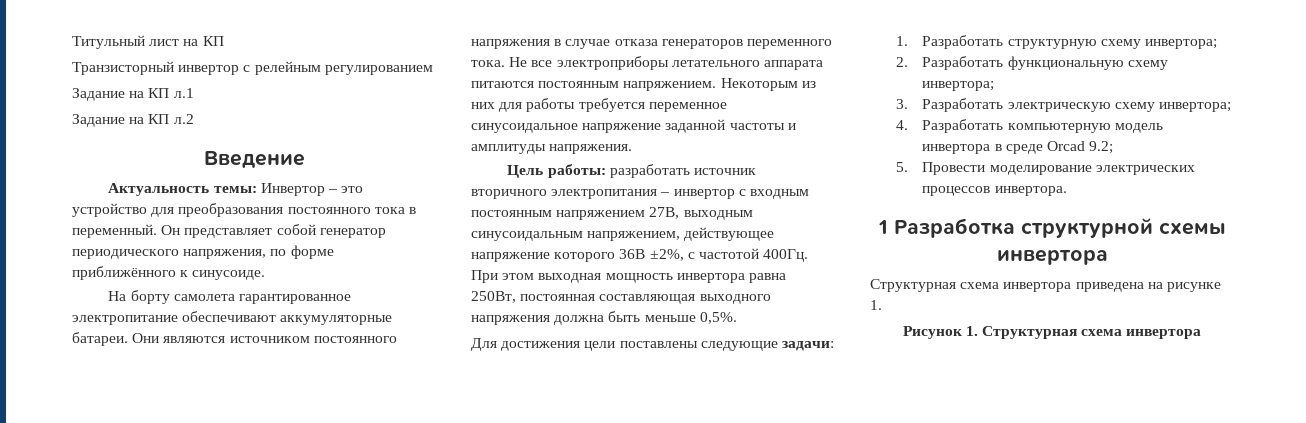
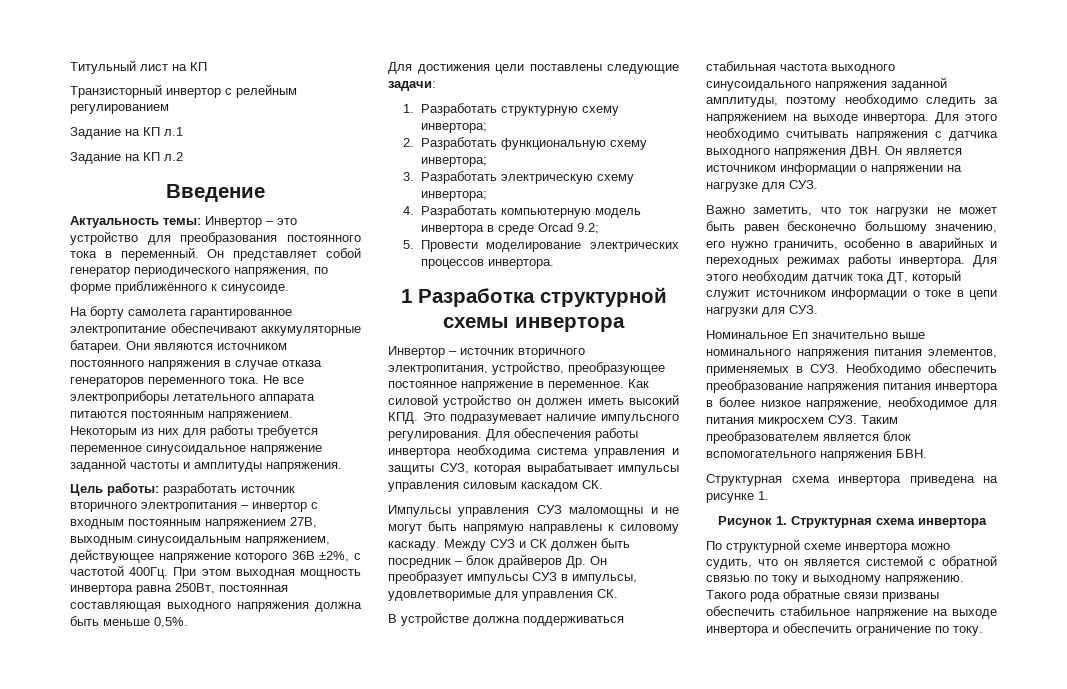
+ Инвертор – источник вторичного электропитания, устройство, преобразующее постоянное напряжение в переменное. Как силовой устройство он должен иметь высокий КПД. Это подразумевает наличие импульсного регулирования. Для обеспечения работы инвертора необходима система управления и защиты СУЗ, которая вырабатывает импульсы управления силовым каскадом СК.
+ Импульсы управления СУЗ маломощны и не могут быть напрямую направлены к силовому каскаду. Между СУЗ и СК должен быть посредник – блок драйверов Др. Он преобразует импульсы СУЗ в импульсы, удовлетворимые для управления СК.
+ В устройстве должна поддерживаться стабильная частота выходного синусоидального напряжения заданной амплитуды, поэтому необходимо следить за напряжением на выходе инвертора. Для этого необходимо считывать напряжения с датчика выходного напряжения ДВН. Он является источником информации о напряжении на нагрузке для СУЗ.
+ Важно заметить, что ток нагрузки не может быть равен бесконечно большому значению, его нужно граничить, особенно в аварийных и переходных режимах работы инвертора. Для этого необходим датчик тока ДТ, который служит источником информации о токе в цепи нагрузки для СУЗ.
+ Номинальное Eп значительно выше номинального напряжения питания элементов, применяемых в СУЗ. Необходимо обеспечить преобразование напряжения питания инвертора в более низкое напряжение, необходимое для питания микросхем СУЗ. Таким преобразователем является блок вспомогательного напряжения БВН.
+ По структурной схеме инвертора можно судить, что он является системой с обратной связью по току и выходному напряжению. Такого рода обратные связи призваны обеспечить стабильное напряжение на выходе инвертора и обеспечить ограничение по току.

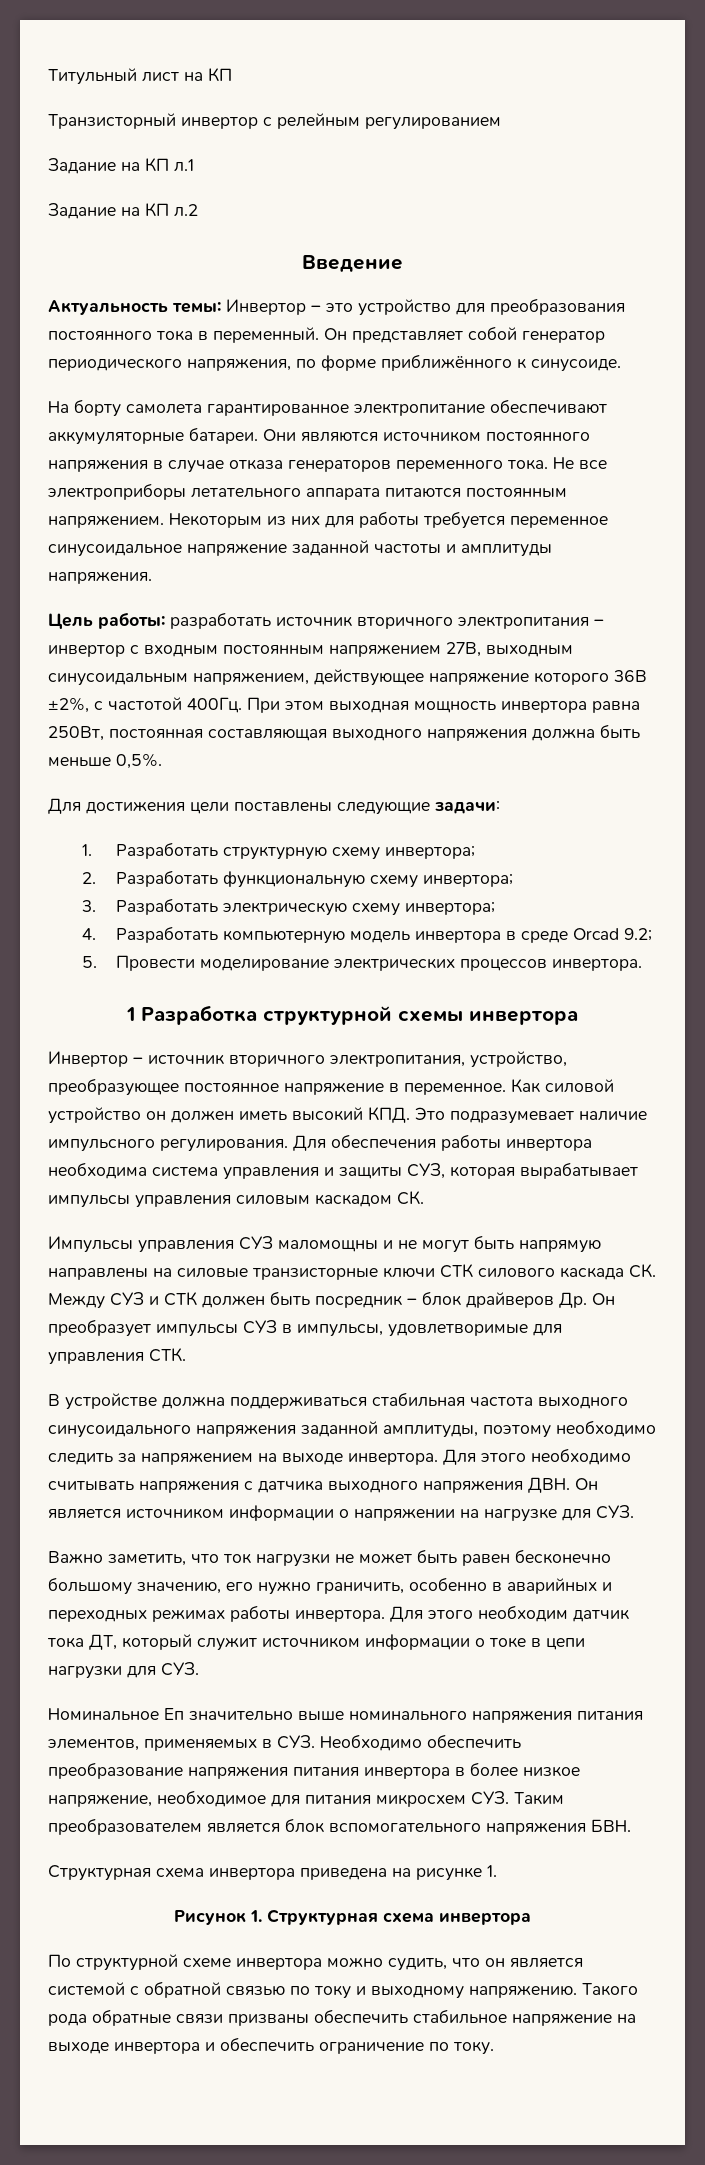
- Импульсы управления СУЗ маломощны и не могут быть напрямую направлены к силовому каскаду. Между СУЗ и СК должен быть посредник – блок драйверов Др. Он преобразует импульсы СУЗ в импульсы, удовлетворимые для управления СК.
+ Импульсы управления СУЗ маломощны и не могут быть напрямую направлены на силовые транзисторные ключи СТК силового каскада СК. Между СУЗ и СТК должен быть посредник – блок драйверов Др. Он преобразует импульсы СУЗ в импульсы, удовлетворимые для управления СТК.

